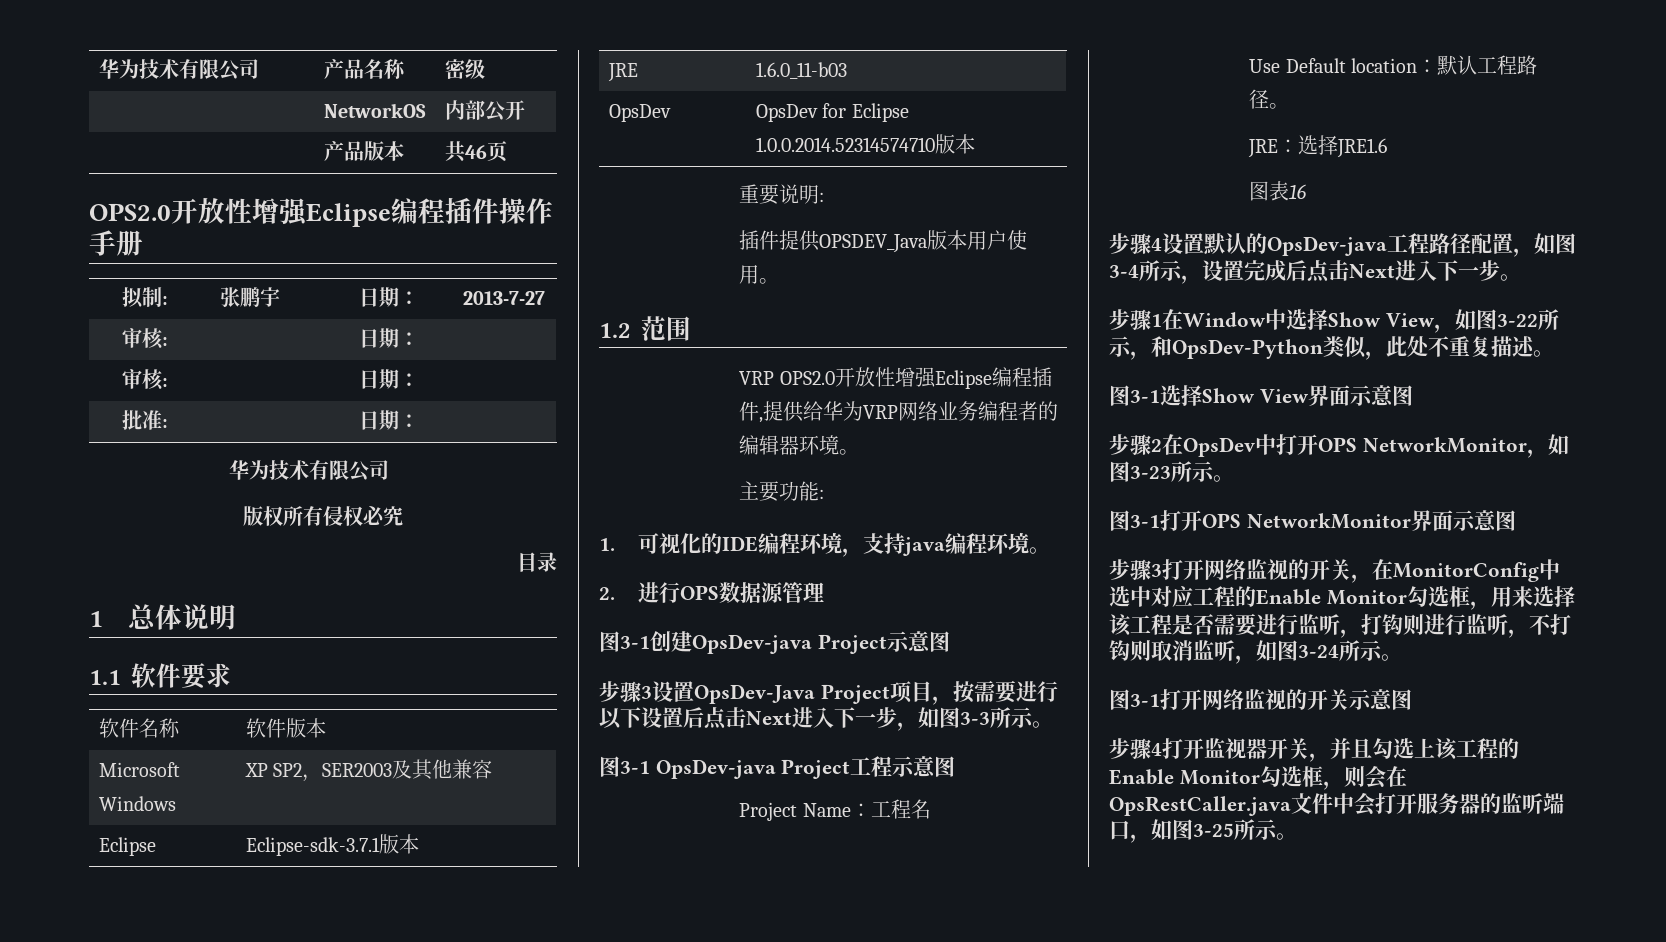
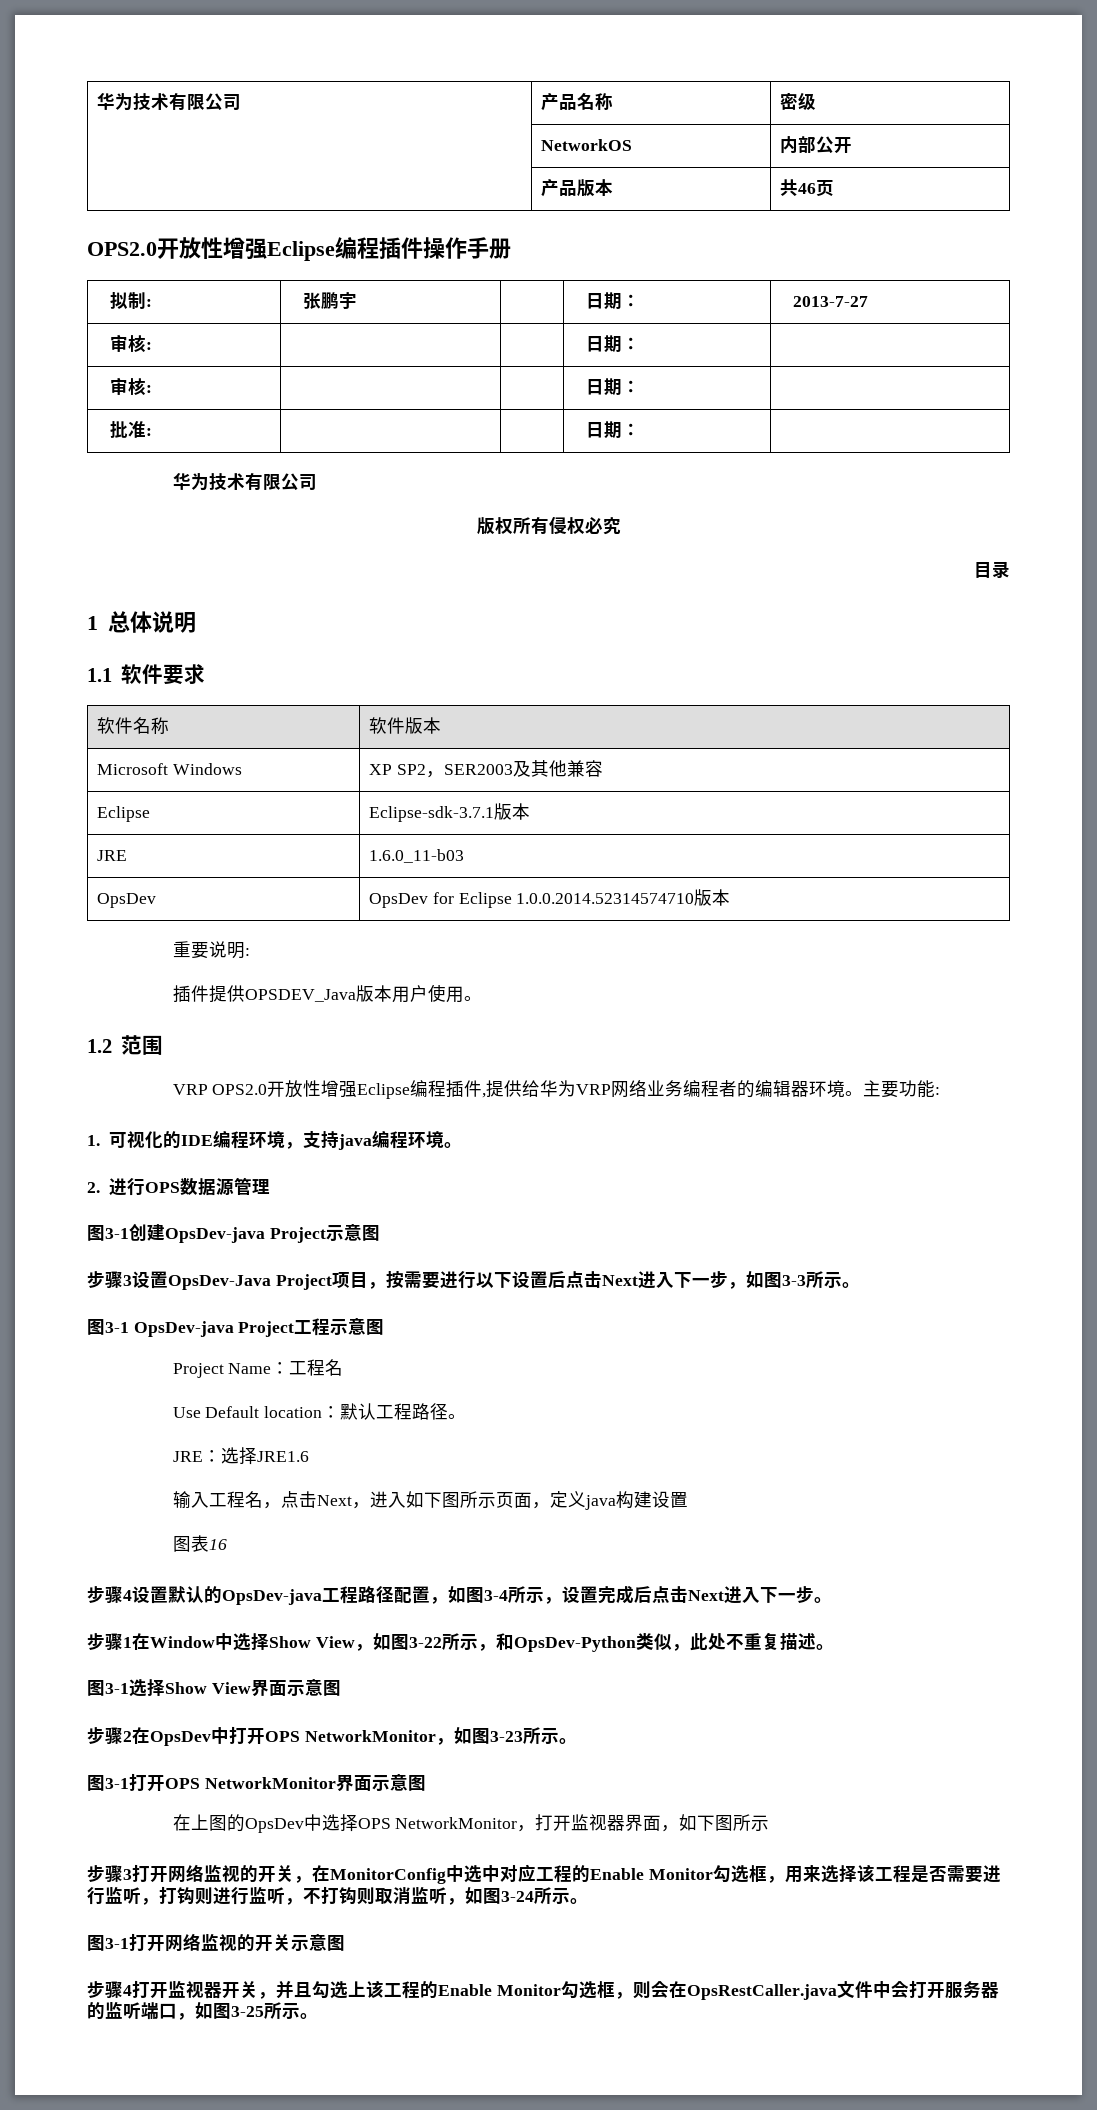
- VRP OPS2.0开放性增强Eclipse编程插件,提供给华为VRP网络业务编程者的编辑器环境。
- 主要功能:
+ VRP OPS2.0开放性增强Eclipse编程插件,提供给华为VRP网络业务编程者的编辑器环境。主要功能:
+ 输入工程名，点击Next，进入如下图所示页面，定义java构建设置
+ 在上图的OpsDev中选择OPS NetworkMonitor，打开监视器界面，如下图所示

